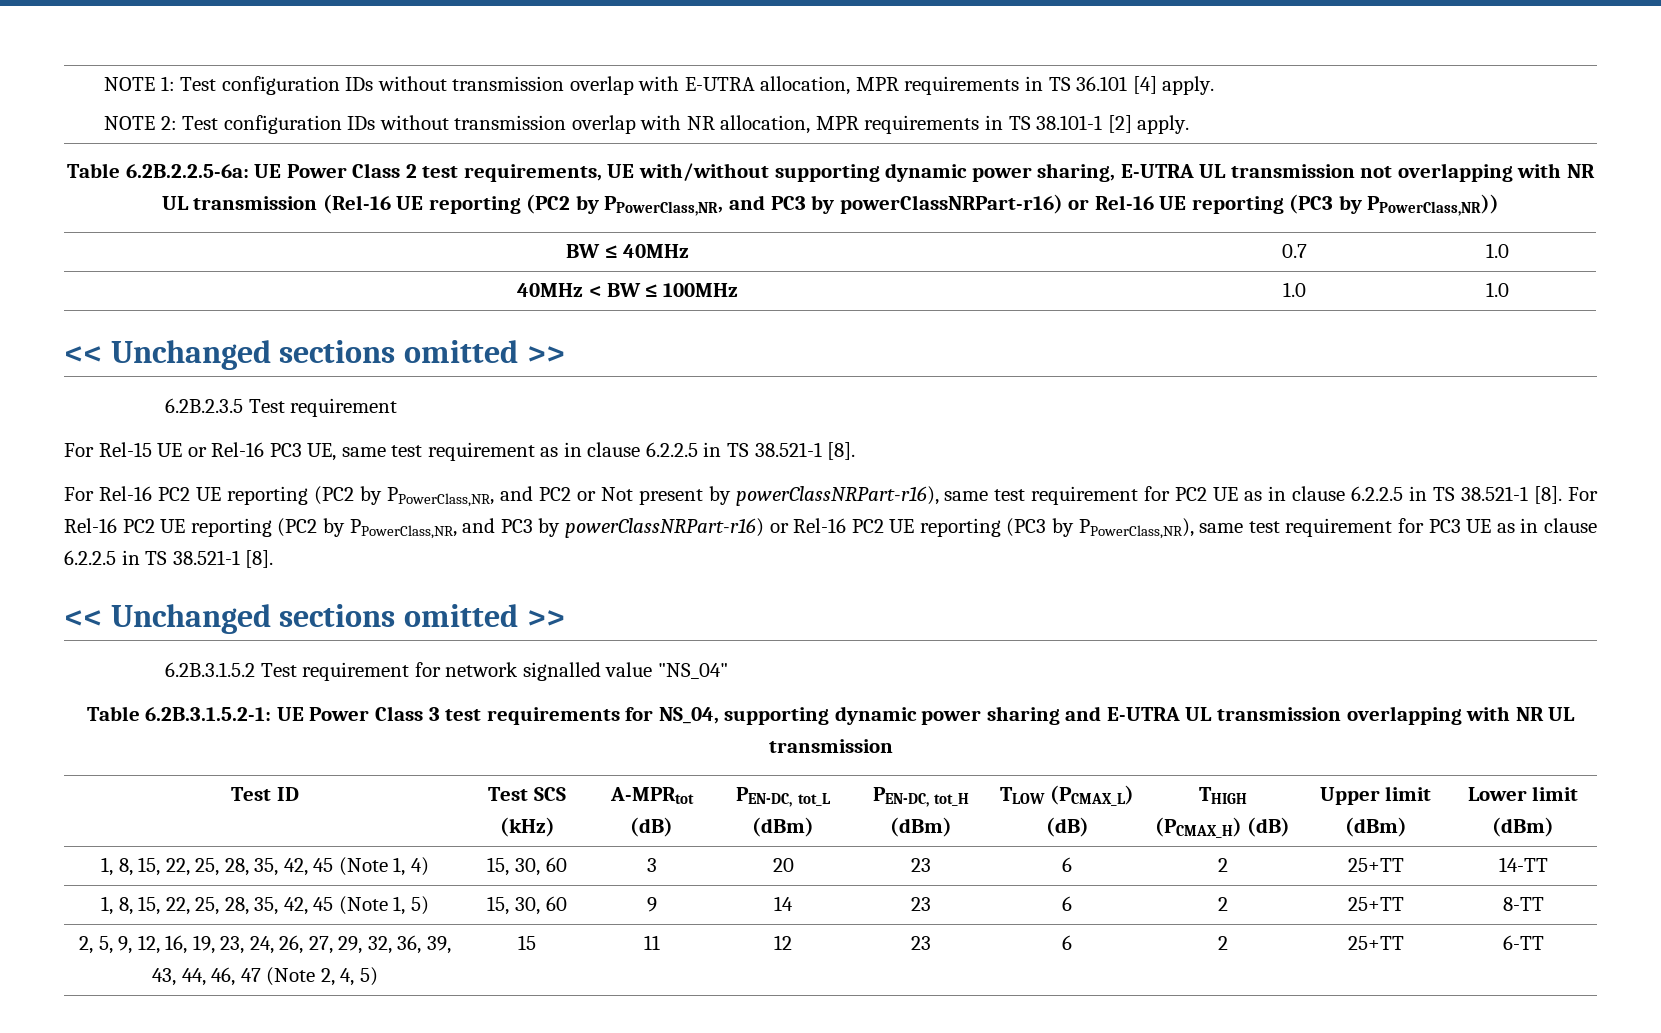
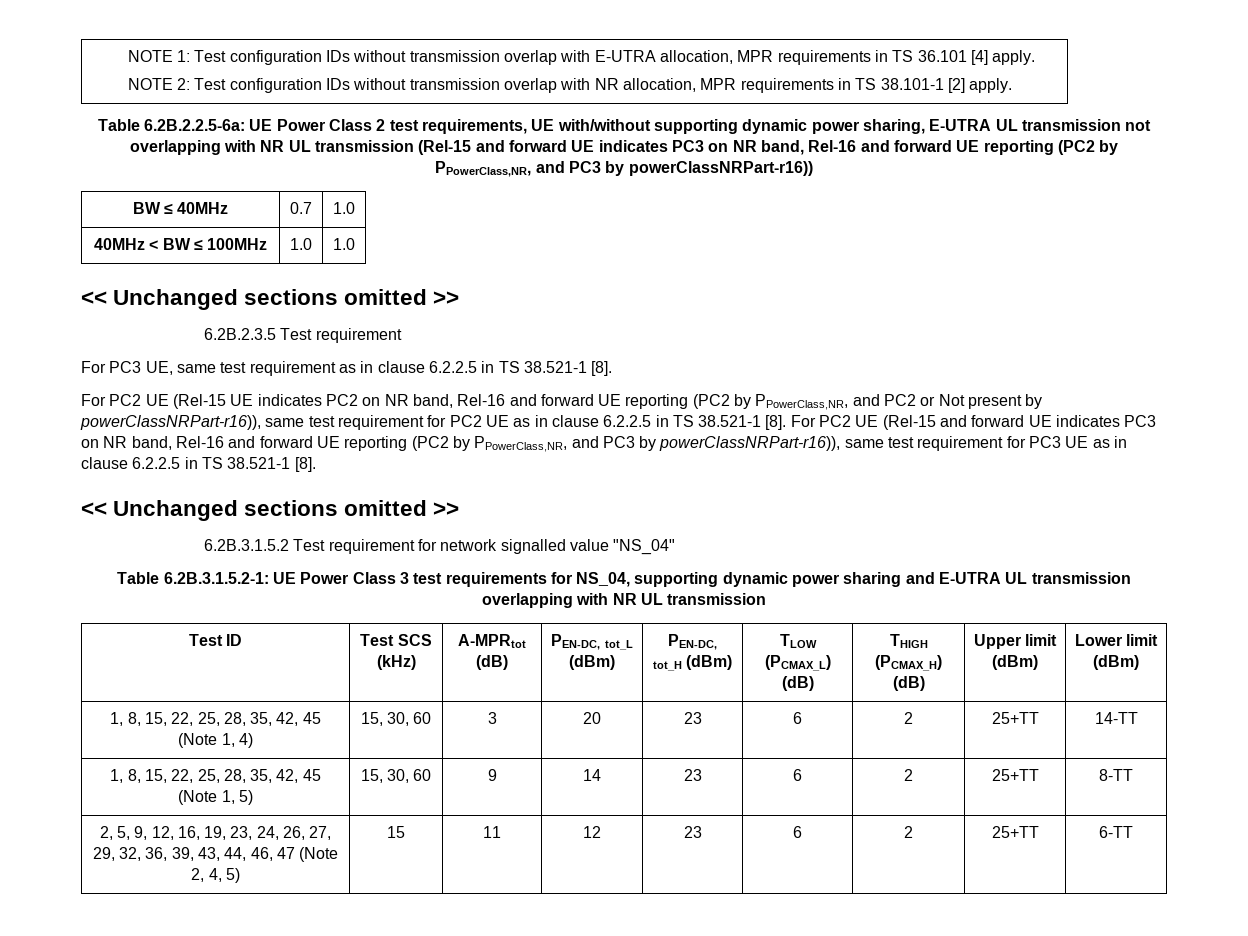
- Table 6.2B.2.2.5-6a: UE Power Class 2 test requirements, UE with/without supporting dynamic power sharing, E-UTRA UL transmission not overlapping with NR UL transmission (Rel-16 UE reporting (PC2 by PPowerClass,NR, and PC3 by powerClassNRPart-r16) or Rel-16 UE reporting (PC3 by PPowerClass,NR))
+ Table 6.2B.2.2.5-6a: UE Power Class 2 test requirements, UE with/without supporting dynamic power sharing, E-UTRA UL transmission not overlapping with NR UL transmission (Rel-15 and forward UE indicates PC3 on NR band, Rel-16 and forward UE reporting (PC2 by PPowerClass,NR, and PC3 by powerClassNRPart-r16))
- For Rel-15 UE or Rel-16 PC3 UE, same test requirement as in clause 6.2.2.5 in TS 38.521-1 [8].
+ For PC3 UE, same test requirement as in clause 6.2.2.5 in TS 38.521-1 [8].
- For Rel-16 PC2 UE reporting (PC2 by PPowerClass,NR, and PC2 or Not present by powerClassNRPart-r16), same test requirement for PC2 UE as in clause 6.2.2.5 in TS 38.521-1 [8].
+ For PC2 UE (Rel-15 UE indicates PC2 on NR band, Rel-16 and forward UE reporting (PC2 by PPowerClass,NR, and PC2 or Not present by powerClassNRPart-r16)), same test requirement for PC2 UE as in clause 6.2.2.5 in TS 38.521-1 [8].
- For Rel-16 PC2 UE reporting (PC2 by PPowerClass,NR, and PC3 by powerClassNRPart-r16) or Rel-16 PC2 UE reporting (PC3 by PPowerClass,NR), same test requirement for PC3 UE as in clause 6.2.2.5 in TS 38.521-1 [8].
+ For PC2 UE (Rel-15 and forward UE indicates PC3 on NR band, Rel-16 and forward UE reporting (PC2 by PPowerClass,NR, and PC3 by powerClassNRPart-r16)), same test requirement for PC3 UE as in clause 6.2.2.5 in TS 38.521-1 [8].

